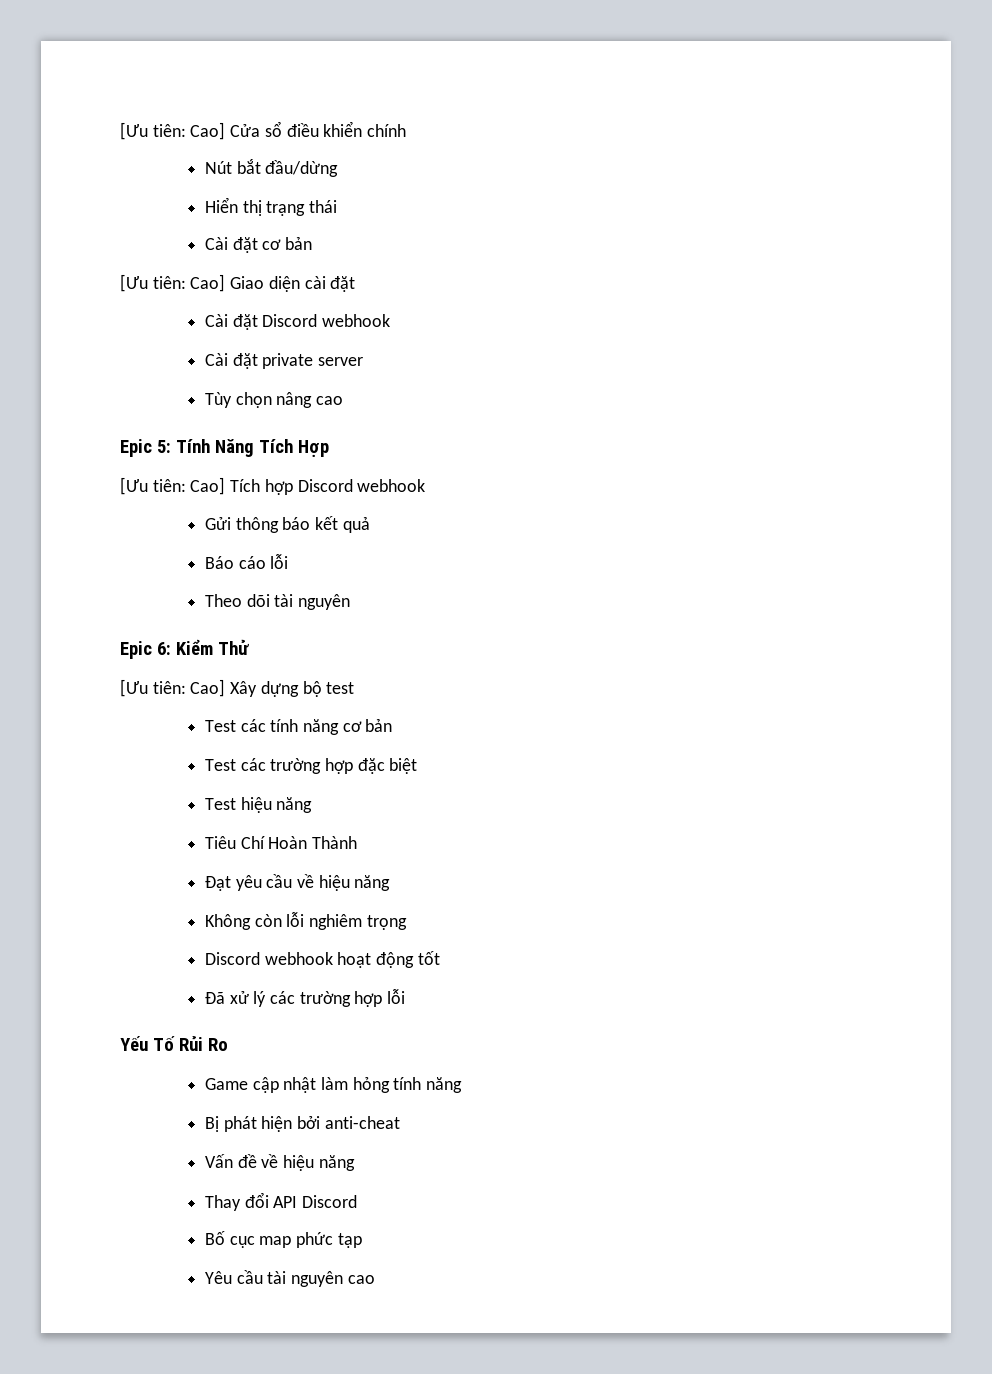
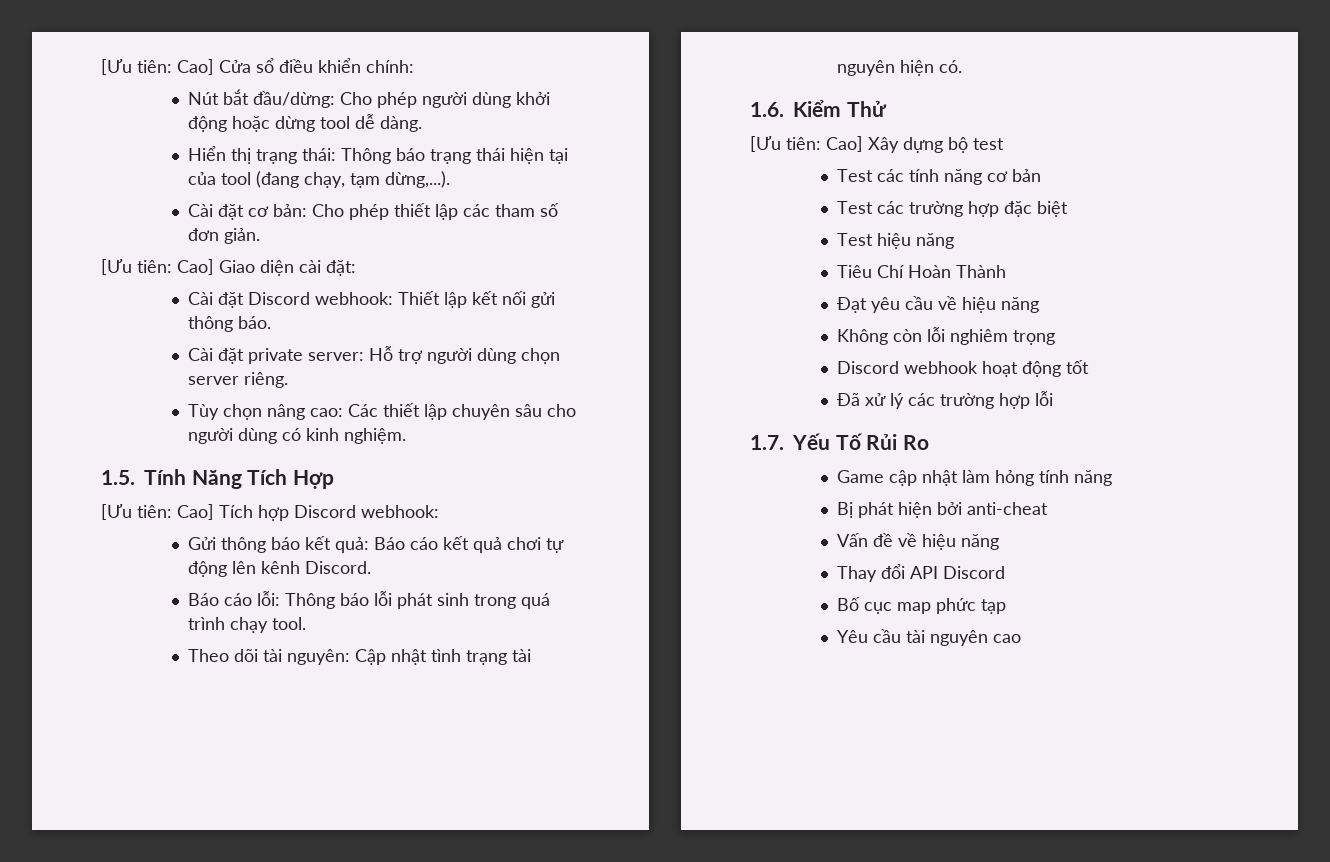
- [Ưu tiên: Cao] Cửa sổ điều khiển chính
+ [Ưu tiên: Cao] Cửa sổ điều khiển chính:
- Nút bắt đầu/dừng
- Hiển thị trạng thái
- Cài đặt cơ bản
+ Nút bắt đầu/dừng: Cho phép người dùng khởi động hoặc dừng tool dễ dàng.
+ Hiển thị trạng thái: Thông báo trạng thái hiện tại của tool (đang chạy, tạm dừng,...).
+ Cài đặt cơ bản: Cho phép thiết lập các tham số đơn giản.
- [Ưu tiên: Cao] Giao diện cài đặt
+ [Ưu tiên: Cao] Giao diện cài đặt:
- Cài đặt Discord webhook
- Cài đặt private server
+ Cài đặt Discord webhook: Thiết lập kết nối gửi thông báo.
+ Cài đặt private server: Hỗ trợ người dùng chọn server riêng.
- Tùy chọn nâng cao
- Epic 5: Tính Năng Tích Hợp
+ Tùy chọn nâng cao: Các thiết lập chuyên sâu cho người dùng có kinh nghiệm.
+ 1.5. Tính Năng Tích Hợp
- [Ưu tiên: Cao] Tích hợp Discord webhook
+ [Ưu tiên: Cao] Tích hợp Discord webhook:
- Gửi thông báo kết quả
- Báo cáo lỗi
- Theo dõi tài nguyên
- Epic 6: Kiểm Thử
+ Gửi thông báo kết quả: Báo cáo kết quả chơi tự động lên kênh Discord.
+ Báo cáo lỗi: Thông báo lỗi phát sinh trong quá trình chạy tool.
+ Theo dõi tài nguyên: Cập nhật tình trạng tài nguyên hiện có.
+ 1.6. Kiểm Thử
- Yếu Tố Rủi Ro
+ 1.7. Yếu Tố Rủi Ro

